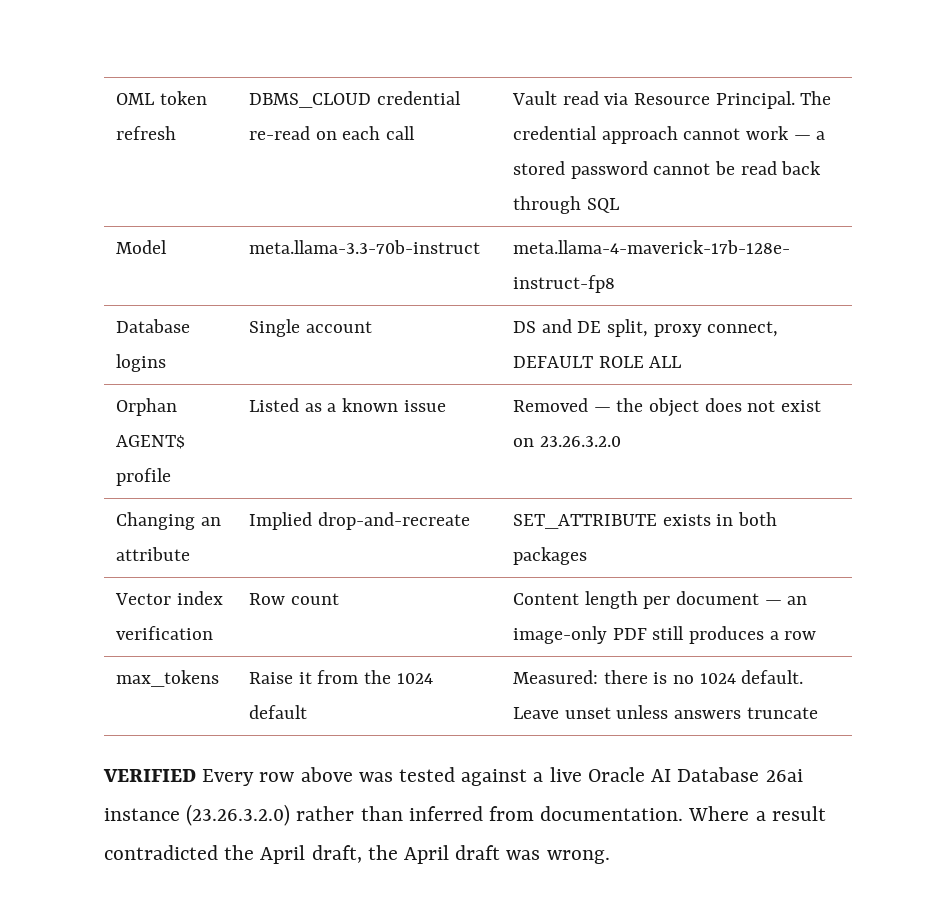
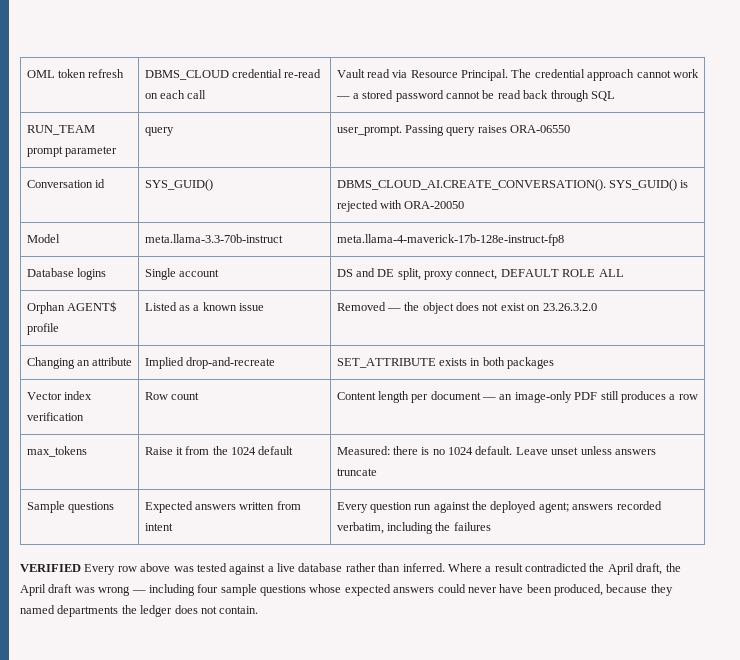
+ RUN_TEAM prompt parameter | query | user_prompt. Passing query raises ORA-06550
+ Conversation id | SYS_GUID() | DBMS_CLOUD_AI.CREATE_CONVERSATION(). SYS_GUID() is rejected with ORA-20050
+ Sample questions | Expected answers written from intent | Every question run against the deployed agent; answers recorded verbatim, including the failures
- VERIFIED Every row above was tested against a live Oracle AI Database 26ai instance (23.26.3.2.0) rather than inferred from documentation.
+ VERIFIED Every row above was tested against a live database rather than inferred.
- Where a result contradicted the April draft, the April draft was wrong.
+ Where a result contradicted the April draft, the April draft was wrong — including four sample questions whose expected answers could never have been produced, because they named departments the ledger does not contain.

